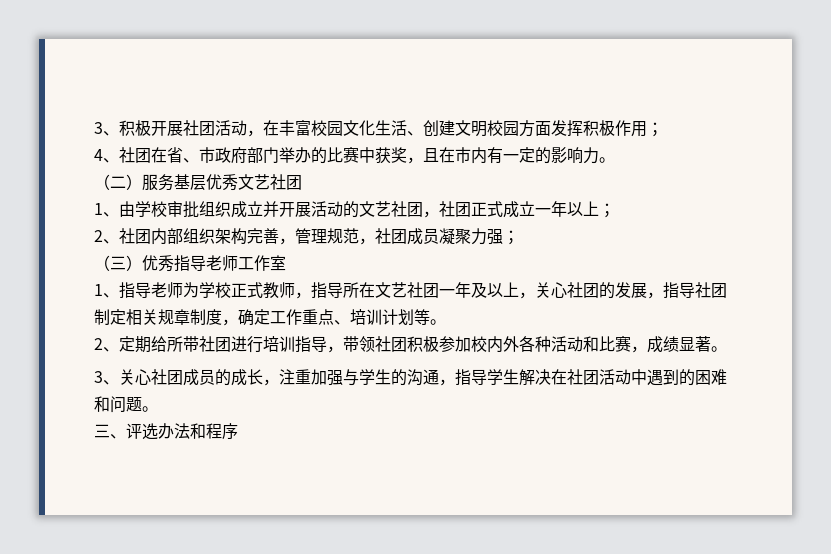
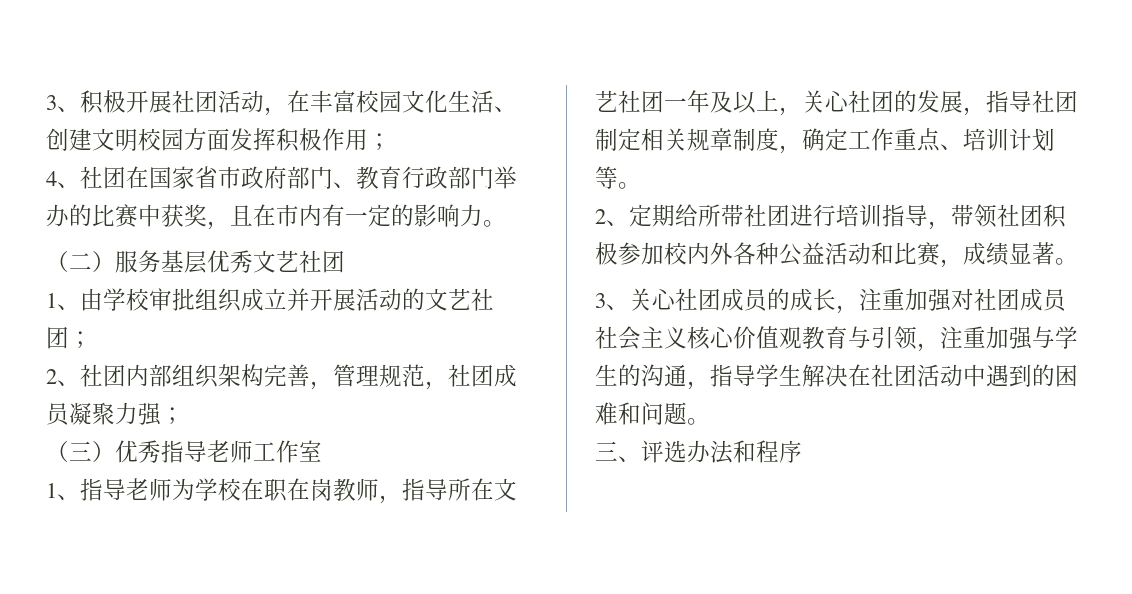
- 4、社团在省、市政府部门举办的比赛中获奖，且在市内有一定的影响力。
+ 4、社团在国家省市政府部门、教育行政部门举办的比赛中获奖，且在市内有一定的影响力。
- 1、由学校审批组织成立并开展活动的文艺社团，社团正式成立一年以上；
+ 1、由学校审批组织成立并开展活动的文艺社团；
- 1、指导老师为学校正式教师，指导所在文艺社团一年及以上，关心社团的发展，指导社团制定相关规章制度，确定工作重点、培训计划等。
+ 1、指导老师为学校在职在岗教师，指导所在文艺社团一年及以上，关心社团的发展，指导社团制定相关规章制度，确定工作重点、培训计划等。
- 2、定期给所带社团进行培训指导，带领社团积极参加校内外各种活动和比赛，成绩显著。
+ 2、定期给所带社团进行培训指导，带领社团积极参加校内外各种公益活动和比赛，成绩显著。
- 3、关心社团成员的成长，注重加强与学生的沟通，指导学生解决在社团活动中遇到的困难和问题。
+ 3、关心社团成员的成长，注重加强对社团成员社会主义核心价值观教育与引领，注重加强与学生的沟通，指导学生解决在社团活动中遇到的困难和问题。

